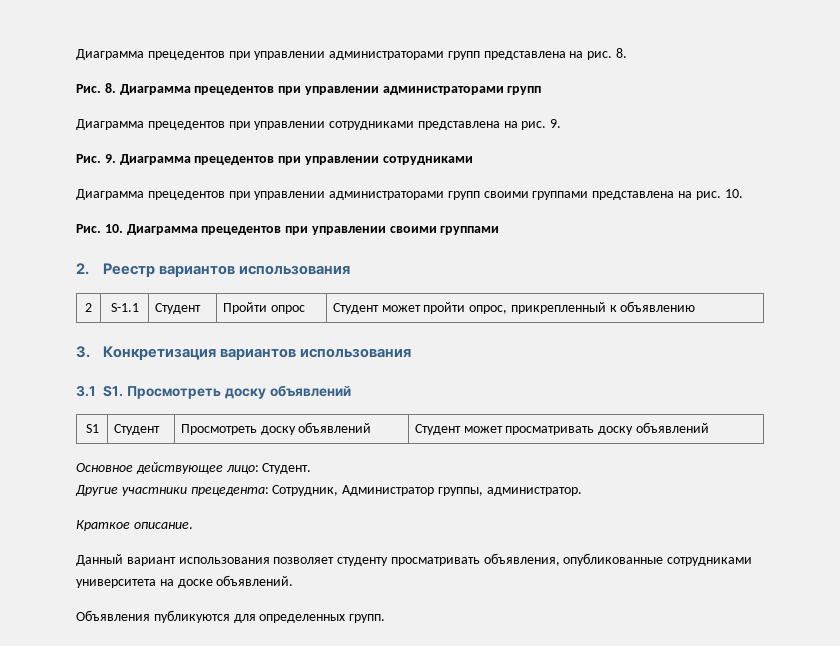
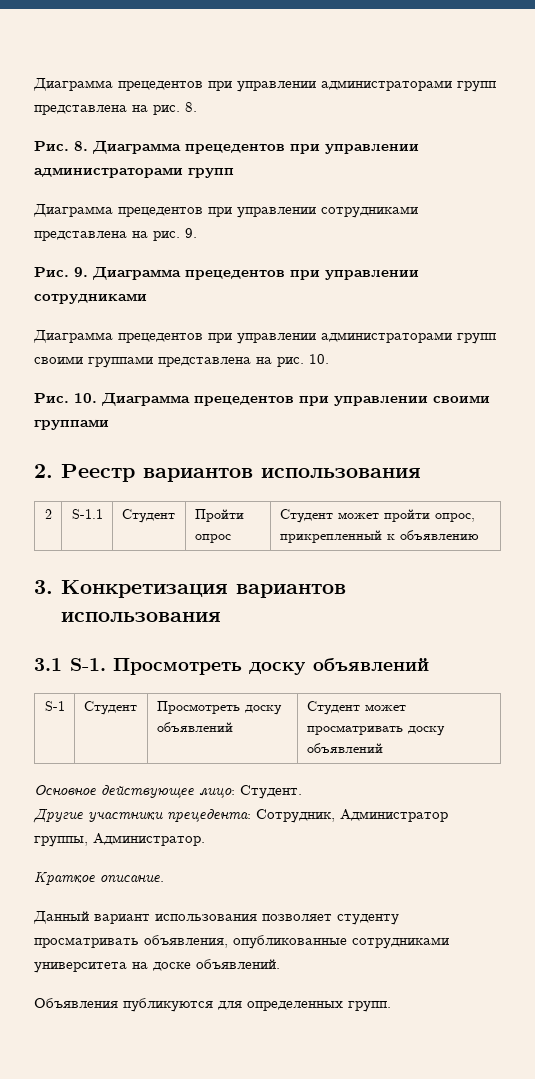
- 3.1 S1. Просмотреть доску объявлений
+ 3.1 S-1. Просмотреть доску объявлений
- S1 | Студент | Просмотреть доску объявлений | Студент может просматривать доску объявлений
+ S-1 | Студент | Просмотреть доску объявлений | Студент может просматривать доску объявлений
- Другие участники прецедента: Сотрудник, Администратор группы, администратор.
+ Другие участники прецедента: Сотрудник, Администратор группы, Администратор.

